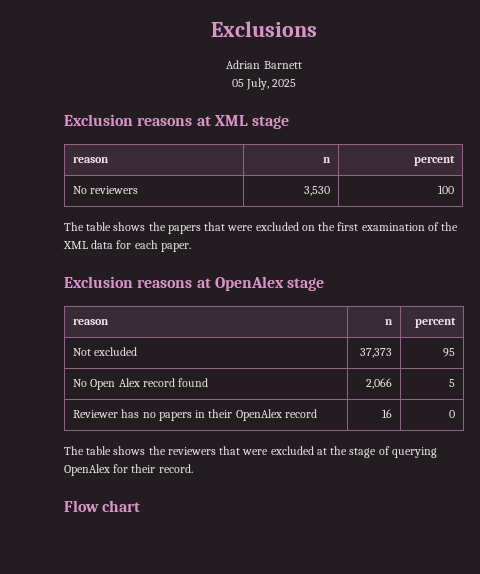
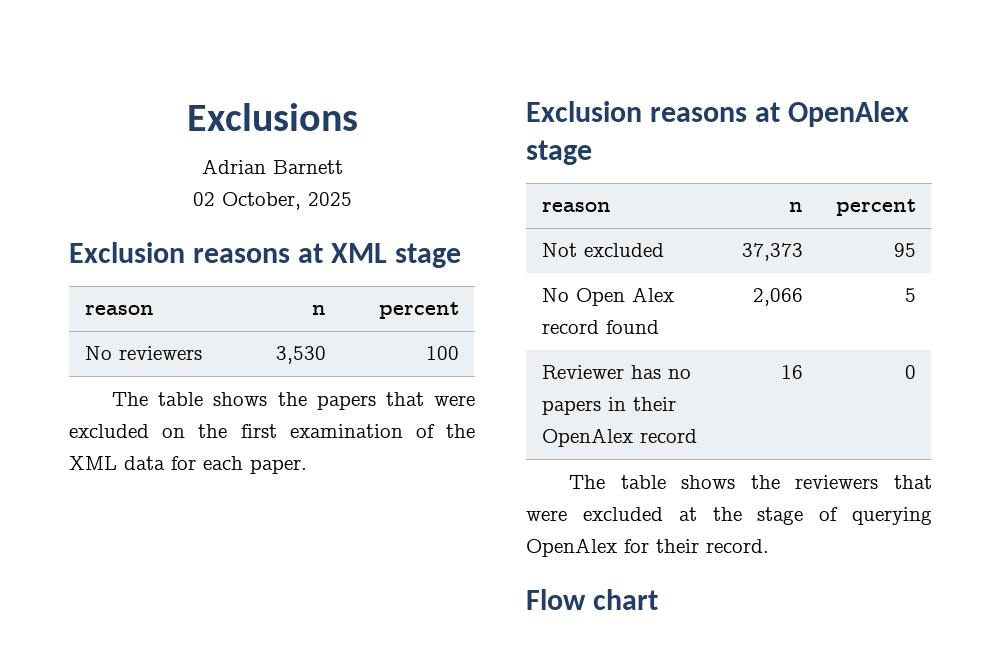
- 05 July, 2025
+ 02 October, 2025

